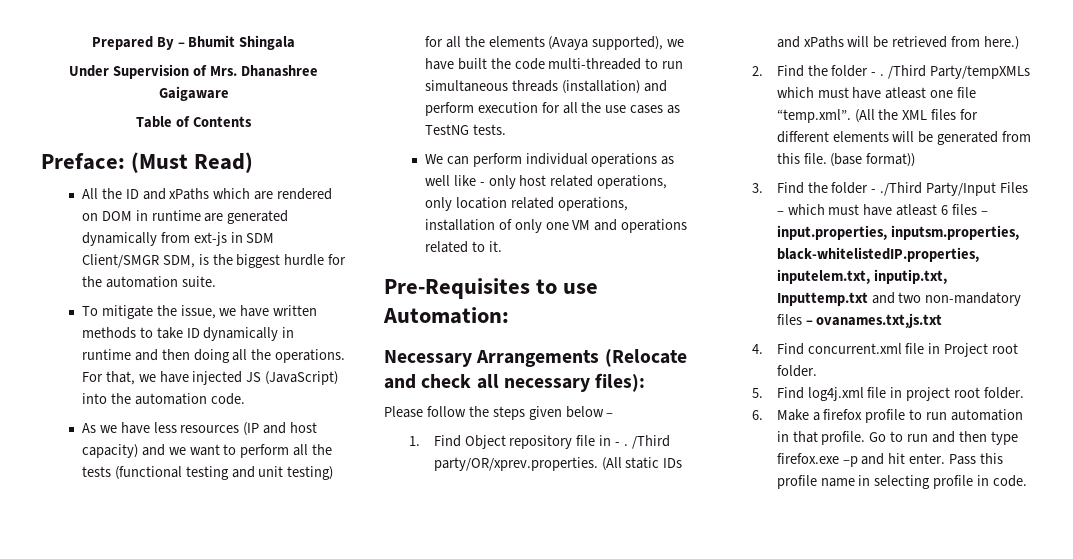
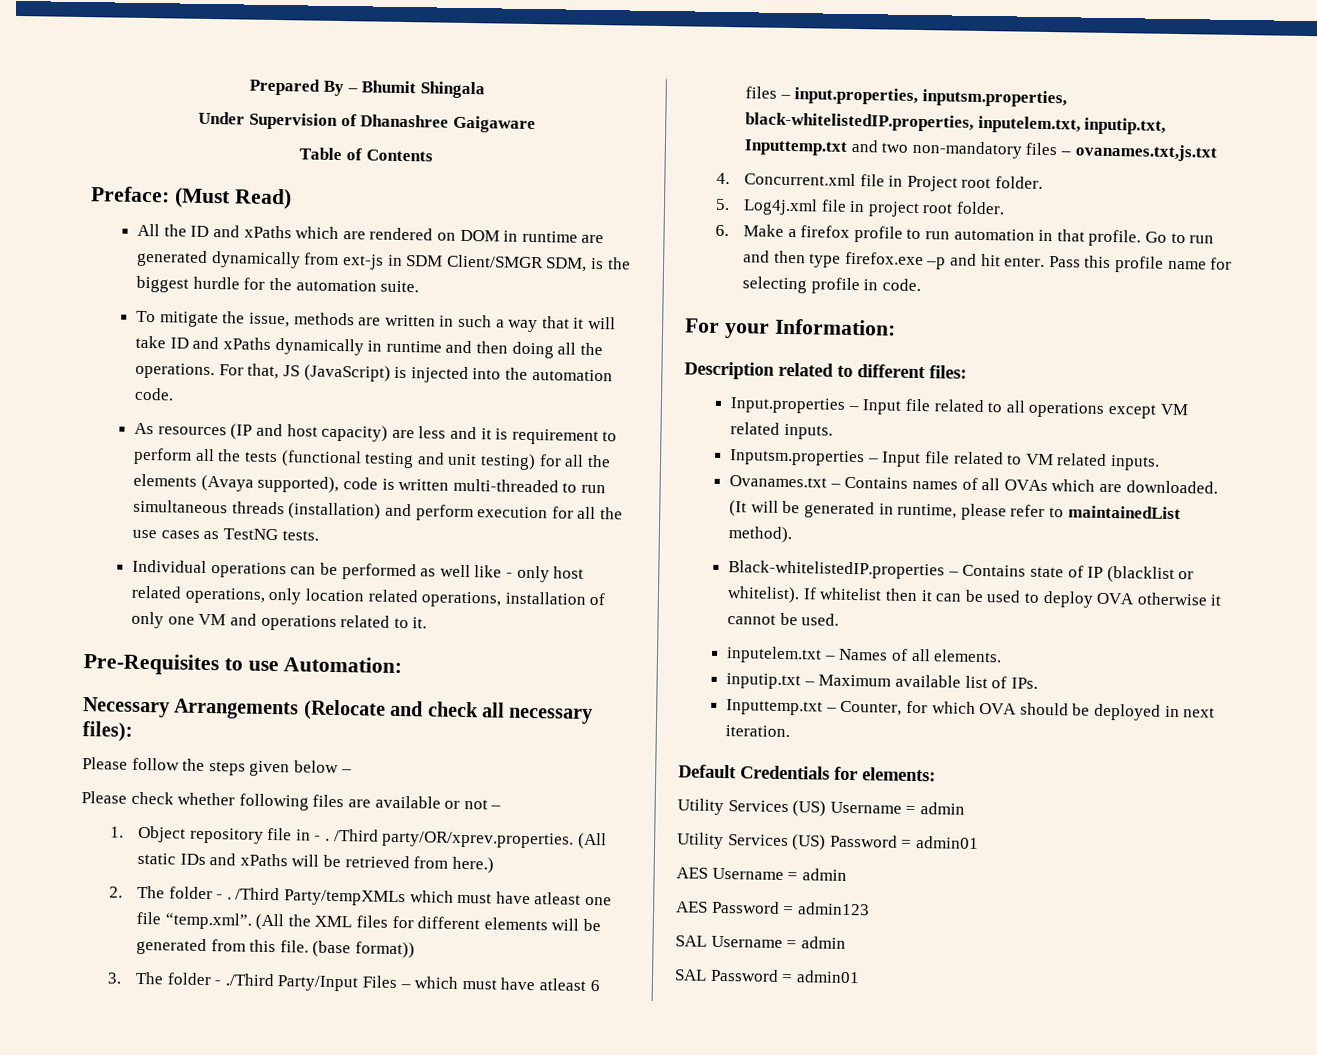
- Under Supervision of Mrs. Dhanashree Gaigaware
+ Under Supervision of Dhanashree Gaigaware
- To mitigate the issue, we have written methods to take ID dynamically in runtime and then doing all the operations.
+ To mitigate the issue, methods are written in such a way that it will take ID and xPaths dynamically in runtime and then doing all the operations.
- For that, we have injected JS (JavaScript) into the automation code.
+ For that, JS (JavaScript) is injected into the automation code.
- As we have less resources (IP and host capacity) and we want to perform all the tests (functional testing and unit testing) for all the elements (Avaya supported), we have built the code multi-threaded to run simultaneous threads (installation) and perform execution for all the use cases as TestNG tests.
+ As resources (IP and host capacity) are less and it is requirement to perform all the tests (functional testing and unit testing) for all the elements (Avaya supported), code is written multi-threaded to run simultaneous threads (installation) and perform execution for all the use cases as TestNG tests.
- We can perform individual operations as well like - only host related operations, only location related operations, installation of only one VM and operations related to it.
+ Individual operations can be performed as well like - only host related operations, only location related operations, installation of only one VM and operations related to it.
+ Please check whether following files are available or not –
- 1. Find Object repository file in - .
+ 1. Object repository file in - .
- 2. Find the folder - .
+ 2. The folder - .
- 3. Find the folder - ./Third Party/Input Files – which must have atleast 6 files – input.properties, inputsm.properties, black-whitelistedIP.properties, inputelem.txt, inputip.txt, Inputtemp.txt and two non-mandatory files – ovanames.txt,js.txt
+ 3. The folder - ./Third Party/Input Files – which must have atleast 6 files – input.properties, inputsm.properties, black-whitelistedIP.properties, inputelem.txt, inputip.txt, Inputtemp.txt and two non-mandatory files – ovanames.txt,js.txt
- 4. Find concurrent.xml file in Project root folder.
+ 4. Concurrent.xml file in Project root folder.
- 5. Find log4j.xml file in project root folder.
+ 5. Log4j.xml file in project root folder.
- Pass this profile name in selecting profile in code.
+ Pass this profile name for selecting profile in code.
+ For your Information:
+ Description related to different files:
+ Input.properties – Input file related to all operations except VM related inputs.
+ Inputsm.properties – Input file related to VM related inputs.
+ Ovanames.txt – Contains names of all OVAs which are downloaded. (It will be generated in runtime, please refer to maintainedList method).
+ Black-whitelistedIP.properties – Contains state of IP (blacklist or whitelist). If whitelist then it can be used to deploy OVA otherwise it cannot be used.
+ inputelem.txt – Names of all elements.
+ inputip.txt – Maximum available list of IPs.
+ Inputtemp.txt – Counter, for which OVA should be deployed in next iteration.
+ Default Credentials for elements:
+ Utility Services (US) Username = admin
+ Utility Services (US) Password = admin01
+ AES Username = admin
+ AES Password = admin123
+ SAL Username = admin
+ SAL Password = admin01

